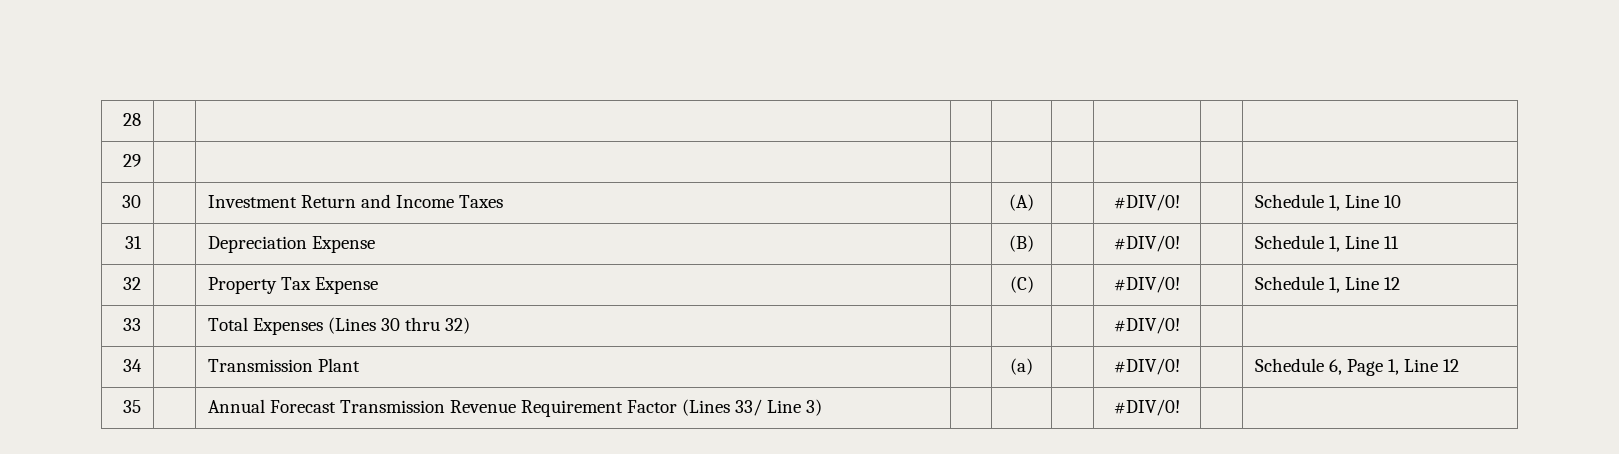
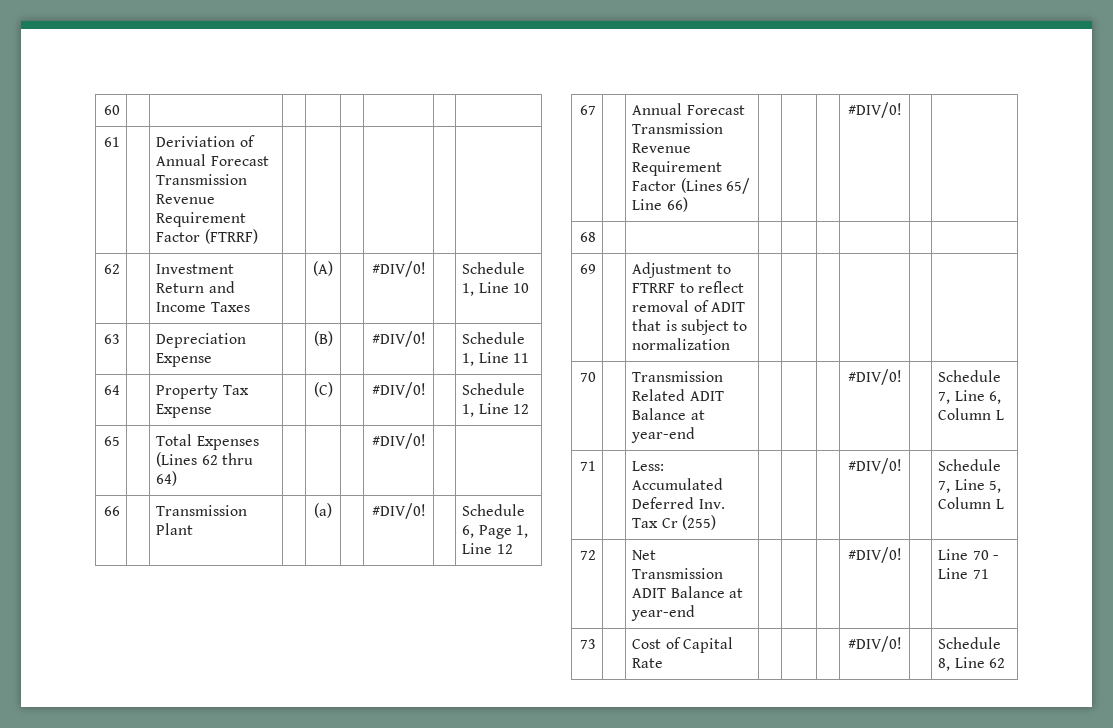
- 28 | | | | | | | |
- 29 | | | | | | | |
- 30 | | Investment Return and Income Taxes | | (A) | | #DIV/0! | | Schedule 1, Line 10
+ 60 | | | | | | | |
+ 61 | | Deriviation of Annual Forecast Transmission Revenue Requirement Factor (FTRRF) | | | | | |
+ 62 | | Investment Return and Income Taxes | | (A) | | #DIV/0! | | Schedule 1, Line 10
- 31 | | Depreciation Expense | | (B) | | #DIV/0! | | Schedule 1, Line 11
+ 63 | | Depreciation Expense | | (B) | | #DIV/0! | | Schedule 1, Line 11
- 32 | | Property Tax Expense | | (C) | | #DIV/0! | | Schedule 1, Line 12
+ 64 | | Property Tax Expense | | (C) | | #DIV/0! | | Schedule 1, Line 12
- 33 | | Total Expenses (Lines 30 thru 32) | | | | #DIV/0! | |
- 34 | | Transmission Plant | | (a) | | #DIV/0! | | Schedule 6, Page 1, Line 12
+ 65 | | Total Expenses (Lines 62 thru 64) | | | | #DIV/0! | |
+ 66 | | Transmission Plant | | (a) | | #DIV/0! | | Schedule 6, Page 1, Line 12
- 35 | | Annual Forecast Transmission Revenue Requirement Factor (Lines 33/ Line 3) | | | | #DIV/0! | |
+ 67 | | Annual Forecast Transmission Revenue Requirement Factor (Lines 65/ Line 66) | | | | #DIV/0! | |
+ 68 | | | | | | | |
+ 69 | | Adjustment to FTRRF to reflect removal of ADIT that is subject to normalization | | | | | |
+ 70 | | Transmission Related ADIT Balance at year-end | | | | #DIV/0! | | Schedule 7, Line 6, Column L
+ 71 | | Less: Accumulated Deferred Inv. Tax Cr (255) | | | | #DIV/0! | | Schedule 7, Line 5, Column L
+ 72 | | Net Transmission ADIT Balance at year-end | | | | #DIV/0! | | Line 70 - Line 71
+ 73 | | Cost of Capital Rate | | | | #DIV/0! | | Schedule 8, Line 62

